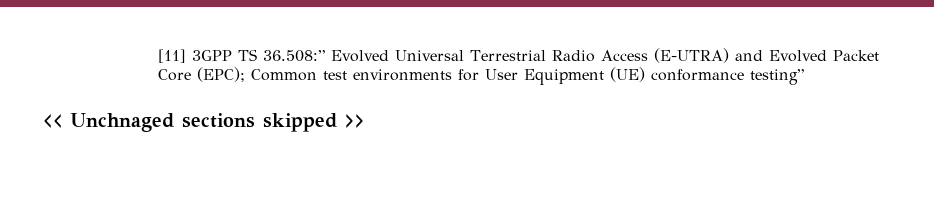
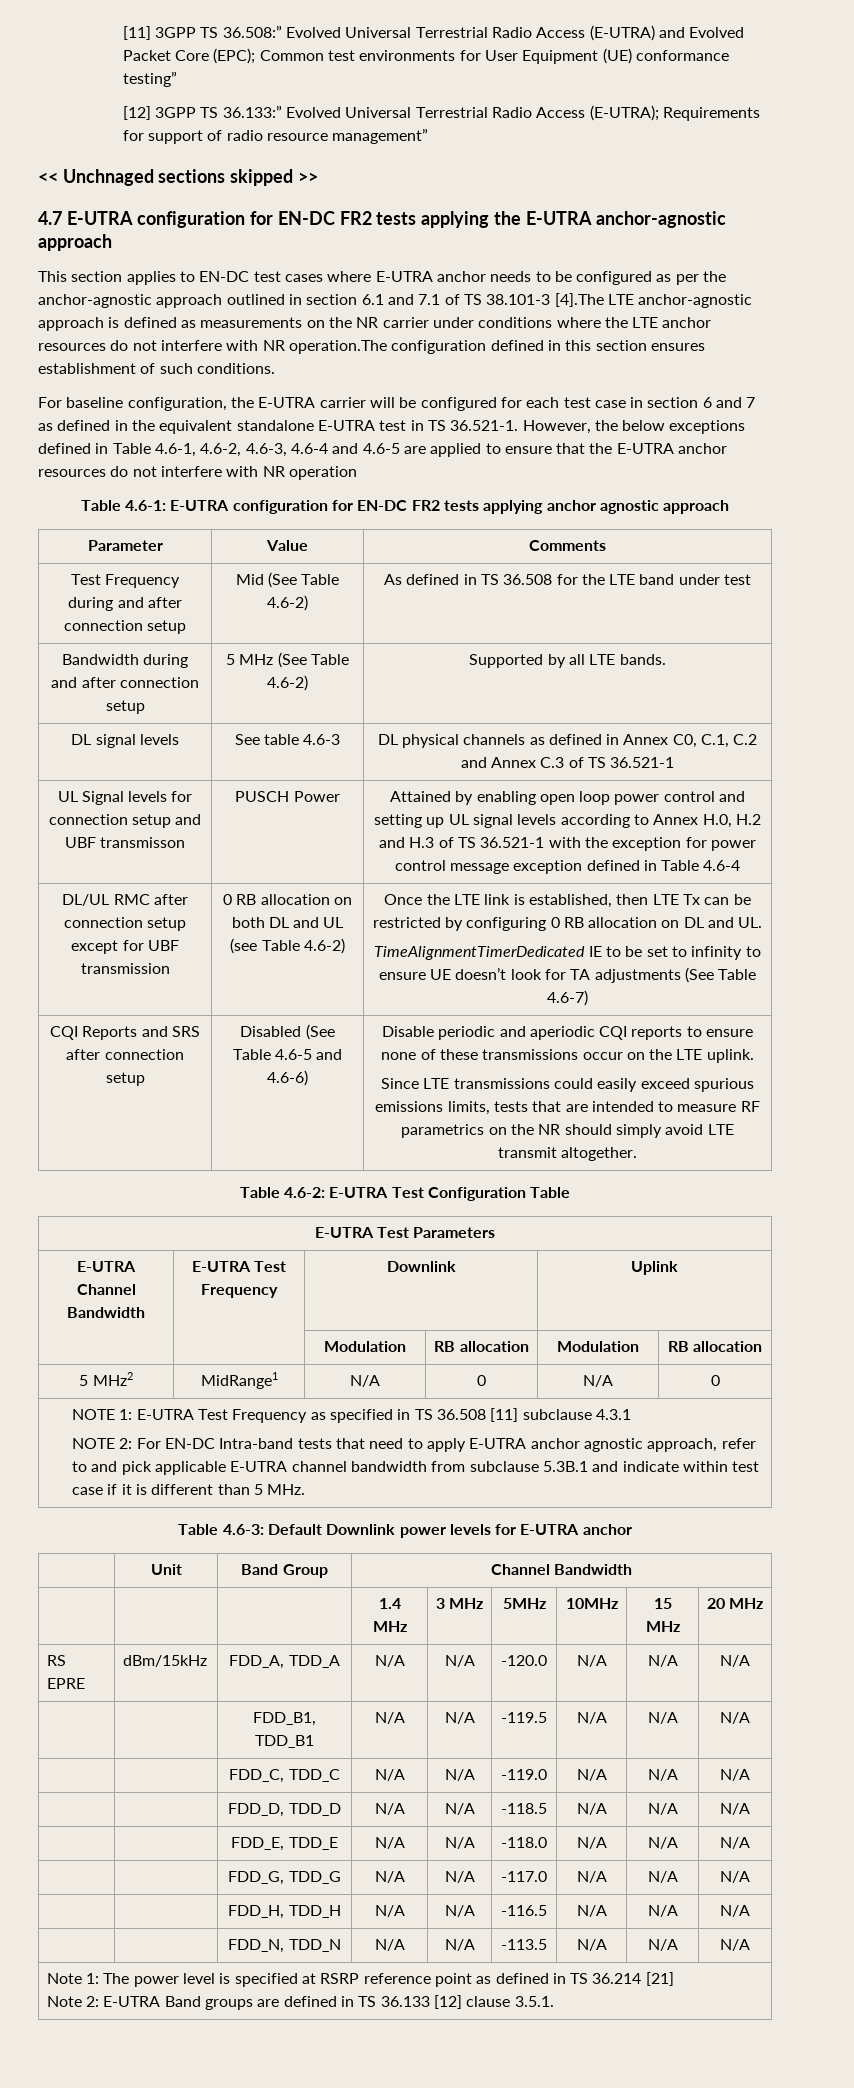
+ [12] 3GPP TS 36.133:” Evolved Universal Terrestrial Radio Access (E-UTRA); Requirements for support of radio resource management”
+ 4.7 E-UTRA configuration for EN-DC FR2 tests applying the E-UTRA anchor-agnostic approach
+ This section applies to EN-DC test cases where E-UTRA anchor needs to be configured as per the anchor-agnostic approach outlined in section 6.1 and 7.1 of TS 38.101-3 [4].The LTE anchor-agnostic approach is defined as measurements on the NR carrier under conditions where the LTE anchor resources do not interfere with NR operation.The configuration defined in this section ensures establishment of such conditions.
+ For baseline configuration, the E-UTRA carrier will be configured for each test case in section 6 and 7 as defined in the equivalent standalone E-UTRA test in TS 36.521-1. However, the below exceptions defined in Table 4.6-1, 4.6-2, 4.6-3, 4.6-4 and 4.6-5 are applied to ensure that the E-UTRA anchor resources do not interfere with NR operation
+ Table 4.6-1: E-UTRA configuration for EN-DC FR2 tests applying anchor agnostic approach
+ Parameter | Value | Comments
+ Test Frequency during and after connection setup | Mid (See Table 4.6-2) | As defined in TS 36.508 for the LTE band under test
+ Bandwidth during and after connection setup | 5 MHz (See Table 4.6-2) | Supported by all LTE bands.
+ DL signal levels | See table 4.6-3 | DL physical channels as defined in Annex C0, C.1, C.2 and Annex C.3 of TS 36.521-1
+ UL Signal levels for connection setup and UBF transmisson | PUSCH Power | Attained by enabling open loop power control and setting up UL signal levels according to Annex H.0, H.2 and H.3 of TS 36.521-1 with the exception for power control message exception defined in Table 4.6-4
+ DL/UL RMC after connection setup except for UBF transmission | 0 RB allocation on both DL and UL (see Table 4.6-2) | Once the LTE link is established, then LTE Tx can be restricted by configuring 0 RB allocation on DL and UL.
+ TimeAlignmentTimerDedicated IE to be set to infinity to ensure UE doesn’t look for TA adjustments (See Table 4.6-7)
+ CQI Reports and SRS after connection setup | Disabled (See Table 4.6-5 and 4.6-6) | Disable periodic and aperiodic CQI reports to ensure none of these transmissions occur on the LTE uplink.
+ Since LTE transmissions could easily exceed spurious emissions limits, tests that are intended to measure RF parametrics on the NR should simply avoid LTE transmit altogether.
+ Table 4.6-2: E-UTRA Test Configuration Table
+ E-UTRA Test Parameters
+ E-UTRA Channel Bandwidth | E-UTRA Test Frequency | Downlink | Uplink
+ | | Modulation | RB allocation | Modulation | RB allocation
+ 5 MHz2 | MidRange1 | N/A | 0 | N/A | 0
+ NOTE 1: E-UTRA Test Frequency as specified in TS 36.508 [11] subclause 4.3.1
+ NOTE 2: For EN-DC Intra-band tests that need to apply E-UTRA anchor agnostic approach, refer to and pick applicable E-UTRA channel bandwidth from subclause 5.3B.1 and indicate within test case if it is different than 5 MHz.
+ Table 4.6-3: Default Downlink power levels for E-UTRA anchor
+ | Unit | Band Group | Channel Bandwidth
+ | | | 1.4 MHz | 3 MHz | 5MHz | 10MHz | 15 MHz | 20 MHz
+ RS EPRE | dBm/15kHz | FDD_A, TDD_A | N/A | N/A | -120.0 | N/A | N/A | N/A
+ | | FDD_B1, TDD_B1 | N/A | N/A | -119.5 | N/A | N/A | N/A
+ | | FDD_C, TDD_C | N/A | N/A | -119.0 | N/A | N/A | N/A
+ | | FDD_D, TDD_D | N/A | N/A | -118.5 | N/A | N/A | N/A
+ | | FDD_E, TDD_E | N/A | N/A | -118.0 | N/A | N/A | N/A
+ | | FDD_G, TDD_G | N/A | N/A | -117.0 | N/A | N/A | N/A
+ | | FDD_H, TDD_H | N/A | N/A | -116.5 | N/A | N/A | N/A
+ | | FDD_N, TDD_N | N/A | N/A | -113.5 | N/A | N/A | N/A
+ Note 1: The power level is specified at RSRP reference point as defined in TS 36.214 [21]
+ Note 2: E-UTRA Band groups are defined in TS 36.133 [12] clause 3.5.1.

